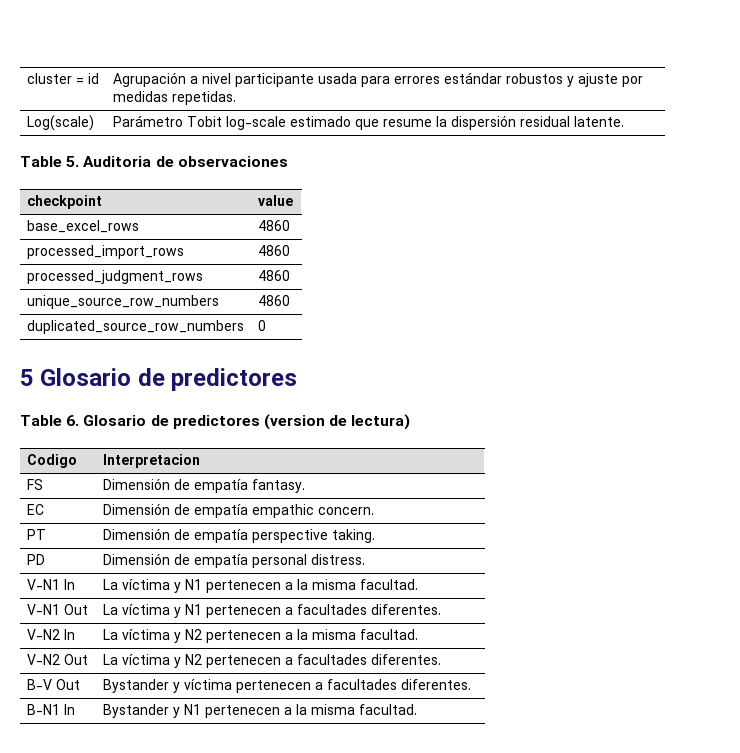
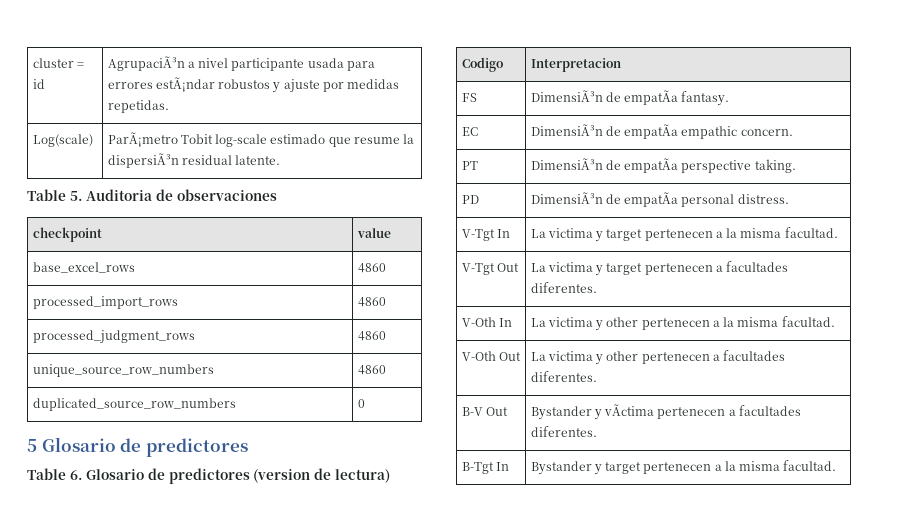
- cluster = id | Agrupación a nivel participante usada para errores estándar robustos y ajuste por medidas repetidas.
+ cluster = id | AgrupaciÃ³n a nivel participante usada para errores estÃ¡ndar robustos y ajuste por medidas repetidas.
- Log(scale) | Parámetro Tobit log-scale estimado que resume la dispersión residual latente.
+ Log(scale) | ParÃ¡metro Tobit log-scale estimado que resume la dispersiÃ³n residual latente.
- FS | Dimensión de empatía fantasy.
+ FS | DimensiÃ³n de empatÃa fantasy.
- EC | Dimensión de empatía empathic concern.
+ EC | DimensiÃ³n de empatÃa empathic concern.
- PT | Dimensión de empatía perspective taking.
+ PT | DimensiÃ³n de empatÃa perspective taking.
- PD | Dimensión de empatía personal distress.
+ PD | DimensiÃ³n de empatÃa personal distress.
- V-N1 In | La víctima y N1 pertenecen a la misma facultad.
- V-N1 Out | La víctima y N1 pertenecen a facultades diferentes.
- V-N2 In | La víctima y N2 pertenecen a la misma facultad.
- V-N2 Out | La víctima y N2 pertenecen a facultades diferentes.
+ V-Tgt In | La victima y target pertenecen a la misma facultad.
+ V-Tgt Out | La victima y target pertenecen a facultades diferentes.
+ V-Oth In | La victima y other pertenecen a la misma facultad.
+ V-Oth Out | La victima y other pertenecen a facultades diferentes.
- B-V Out | Bystander y víctima pertenecen a facultades diferentes.
- B-N1 In | Bystander y N1 pertenecen a la misma facultad.
+ B-V Out | Bystander y vÃctima pertenecen a facultades diferentes.
+ B-Tgt In | Bystander y target pertenecen a la misma facultad.

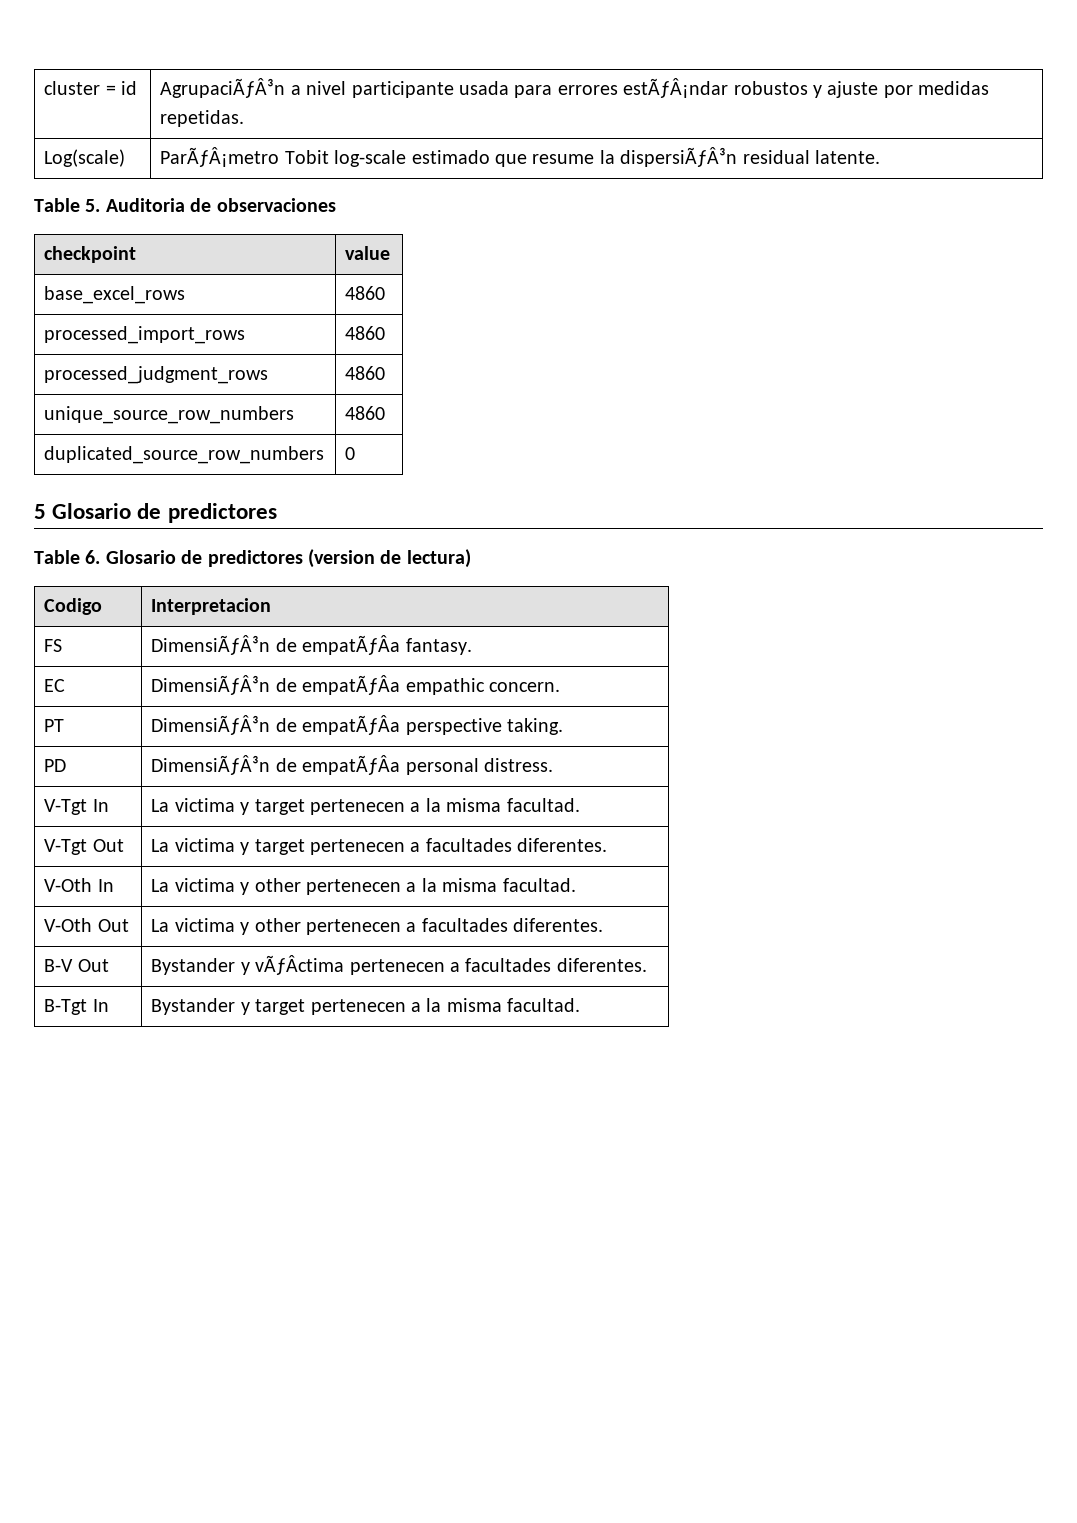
- cluster = id | AgrupaciÃ³n a nivel participante usada para errores estÃ¡ndar robustos y ajuste por medidas repetidas.
+ cluster = id | AgrupaciÃƒÂ³n a nivel participante usada para errores estÃƒÂ¡ndar robustos y ajuste por medidas repetidas.
- Log(scale) | ParÃ¡metro Tobit log-scale estimado que resume la dispersiÃ³n residual latente.
+ Log(scale) | ParÃƒÂ¡metro Tobit log-scale estimado que resume la dispersiÃƒÂ³n residual latente.
- FS | DimensiÃ³n de empatÃa fantasy.
+ FS | DimensiÃƒÂ³n de empatÃƒÂa fantasy.
- EC | DimensiÃ³n de empatÃa empathic concern.
+ EC | DimensiÃƒÂ³n de empatÃƒÂa empathic concern.
- PT | DimensiÃ³n de empatÃa perspective taking.
+ PT | DimensiÃƒÂ³n de empatÃƒÂa perspective taking.
- PD | DimensiÃ³n de empatÃa personal distress.
+ PD | DimensiÃƒÂ³n de empatÃƒÂa personal distress.
- B-V Out | Bystander y vÃctima pertenecen a facultades diferentes.
+ B-V Out | Bystander y vÃƒÂctima pertenecen a facultades diferentes.

